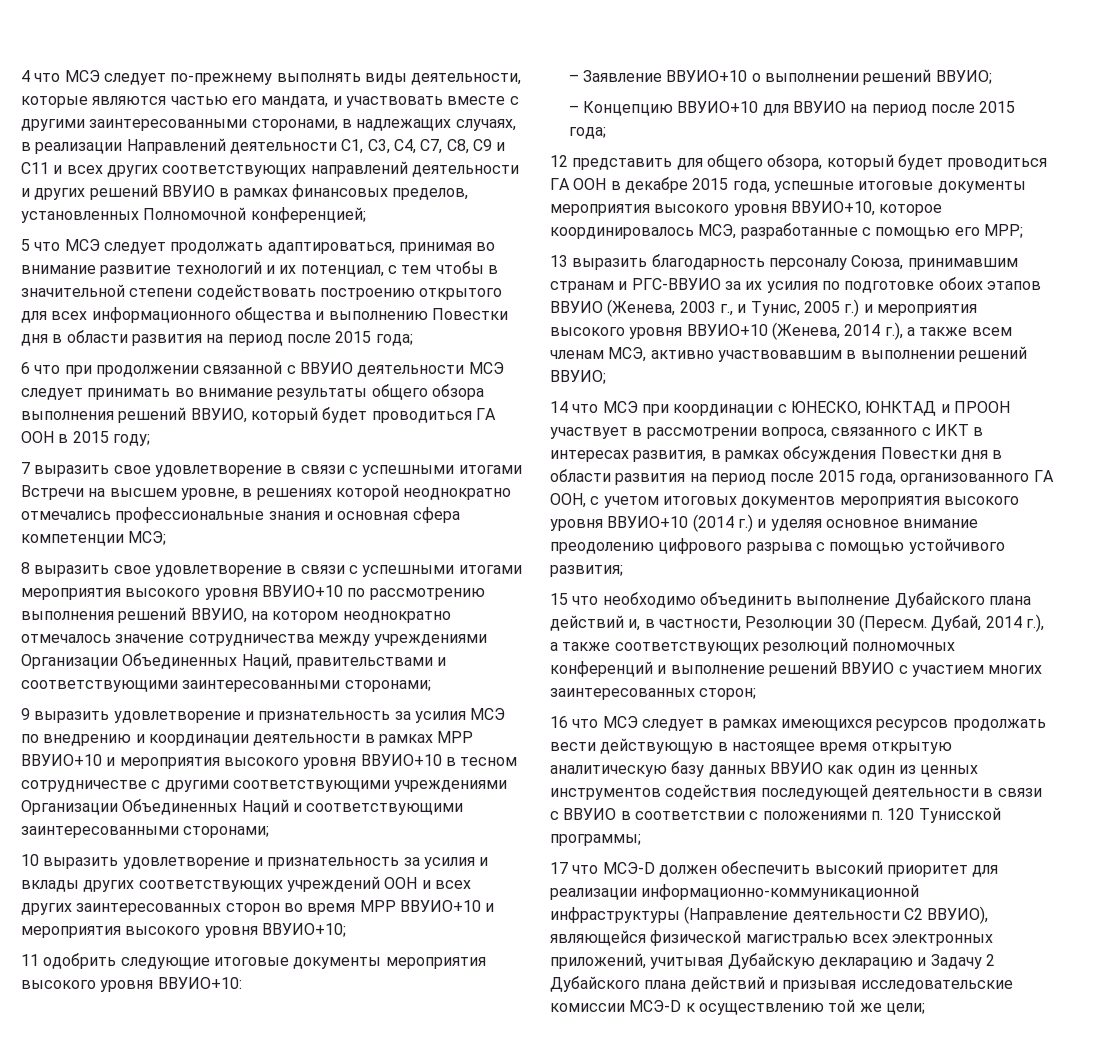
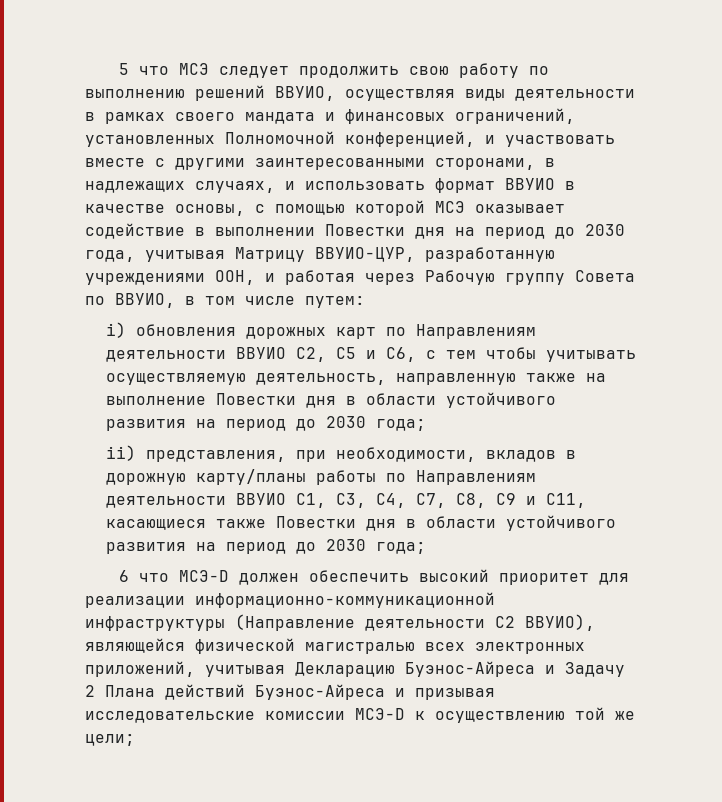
- 4 что МСЭ следует по-прежнему выполнять виды деятельности, которые являются частью его мандата, и участвовать вместе с другими заинтересованными сторонами, в надлежащих случаях, в реализации Направлений деятельности C1, C3, C4, C7, C8, C9 и С11 и всех других соответствующих направлений деятельности и других решений ВВУИО в рамках финансовых пределов, установленных Полномочной конференцией;
- 5 что МСЭ следует продолжать адаптироваться, принимая во внимание развитие технологий и их потенциал, с тем чтобы в значительной степени содействовать построению открытого для всех информационного общества и выполнению Повестки дня в области развития на период после 2015 года;
+ 5 что МСЭ следует продолжить свою работу по выполнению решений ВВУИО, осуществляя виды деятельности в рамках своего мандата и финансовых ограничений, установленных Полномочной конференцией, и участвовать вместе с другими заинтересованными сторонами, в надлежащих случаях, и использовать формат ВВУИО в качестве основы, с помощью которой МСЭ оказывает содействие в выполнении Повестки дня на период до 2030 года, учитывая Матрицу ВВУИО-ЦУР, разработанную учреждениями ООН, и работая через Рабочую группу Совета по ВВУИО, в том числе путем:
+ i) обновления дорожных карт по Направлениям деятельности ВВУИО C2, C5 и C6, с тем чтобы учитывать осуществляемую деятельность, направленную также на выполнение Повестки дня в области устойчивого развития на период до 2030 года;
+ ii) представления, при необходимости, вкладов в дорожную карту/планы работы по Направлениям деятельности ВВУИО C1, C3, C4, C7, C8, C9 и C11, касающиеся также Повестки дня в области устойчивого развития на период до 2030 года;
- 6 что при продолжении связанной с ВВУИО деятельности МСЭ следует принимать во внимание результаты общего обзора выполнения решений ВВУИО, который будет проводиться ГА ООН в 2015 году;
- 7 выразить свое удовлетворение в связи с успешными итогами Встречи на высшем уровне, в решениях которой неоднократно отмечались профессиональные знания и основная сфера компетенции МСЭ;
- 8 выразить свое удовлетворение в связи с успешными итогами мероприятия высокого уровня ВВУИО+10 по рассмотрению выполнения решений ВВУИО, на котором неоднократно отмечалось значение сотрудничества между учреждениями Организации Объединенных Наций, правительствами и соответствующими заинтересованными сторонами;
- 9 выразить удовлетворение и признательность за усилия МСЭ по внедрению и координации деятельности в рамках MPP ВВУИО+10 и мероприятия высокого уровня ВВУИО+10 в тесном сотрудничестве с другими соответствующими учреждениями Организации Объединенных Наций и соответствующими заинтересованными сторонами;
- 10 выразить удовлетворение и признательность за усилия и вклады других соответствующих учреждений ООН и всех других заинтересованных сторон во время МРР ВВУИО+10 и мероприятия высокого уровня ВВУИО+10;
- 11 одобрить следующие итоговые документы мероприятия высокого уровня ВВУИО+10:
- – Заявление ВВУИО+10 о выполнении решений ВВУИО;
- – Концепцию ВВУИО+10 для ВВУИО на период после 2015 года;
- 12 представить для общего обзора, который будет проводиться ГА ООН в декабре 2015 года, успешные итоговые документы мероприятия высокого уровня ВВУИО+10, которое координировалось МСЭ, разработанные с помощью его MPP;
- 13 выразить благодарность персоналу Союза, принимавшим странам и РГС-ВВУИО за их усилия по подготовке обоих этапов ВВУИО (Женева, 2003 г., и Тунис, 2005 г.) и мероприятия высокого уровня ВВУИО+10 (Женева, 2014 г.), а также всем членам МСЭ, активно участвовавшим в выполнении решений ВВУИО;
- 14 что МСЭ при координации с ЮНЕСКО, ЮНКТАД и ПРООН участвует в рассмотрении вопроса, связанного с ИКТ в интересах развития, в рамках обсуждения Повестки дня в области развития на период после 2015 года, организованного ГА ООН, с учетом итоговых документов мероприятия высокого уровня ВВУИО+10 (2014 г.) и уделяя основное внимание преодолению цифрового разрыва с помощью устойчивого развития;
- 15 что необходимо объединить выполнение Дубайского плана действий и, в частности, Резолюции 30 (Пересм. Дубай, 2014 г.), а также соответствующих резолюций полномочных конференций и выполнение решений ВВУИО с участием многих заинтересованных сторон;
- 16 что МСЭ следует в рамках имеющихся ресурсов продолжать вести действующую в настоящее время открытую аналитическую базу данных ВВУИО как один из ценных инструментов содействия последующей деятельности в связи с ВВУИО в соответствии с положениями п. 120 Тунисской программы;
- 17 что МСЭ-D должен обеспечить высокий приоритет для реализации информационно-коммуникационной инфраструктуры (Направление деятельности С2 ВВУИО), являющейся физической магистралью всех электронных приложений, учитывая Дубайскую декларацию и Задачу 2 Дубайского плана действий и призывая исследовательские комиссии МСЭ-D к осуществлению той же цели;
+ 6 что МСЭ-D должен обеспечить высокий приоритет для реализации информационно-коммуникационной инфраструктуры (Направление деятельности С2 ВВУИО), являющейся физической магистралью всех электронных приложений, учитывая Декларацию Буэнос-Айреса и Задачу 2 Плана действий Буэнос-Айреса и призывая исследовательские комиссии МСЭ-D к осуществлению той же цели;

